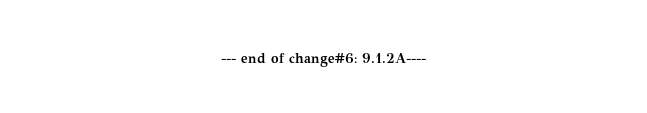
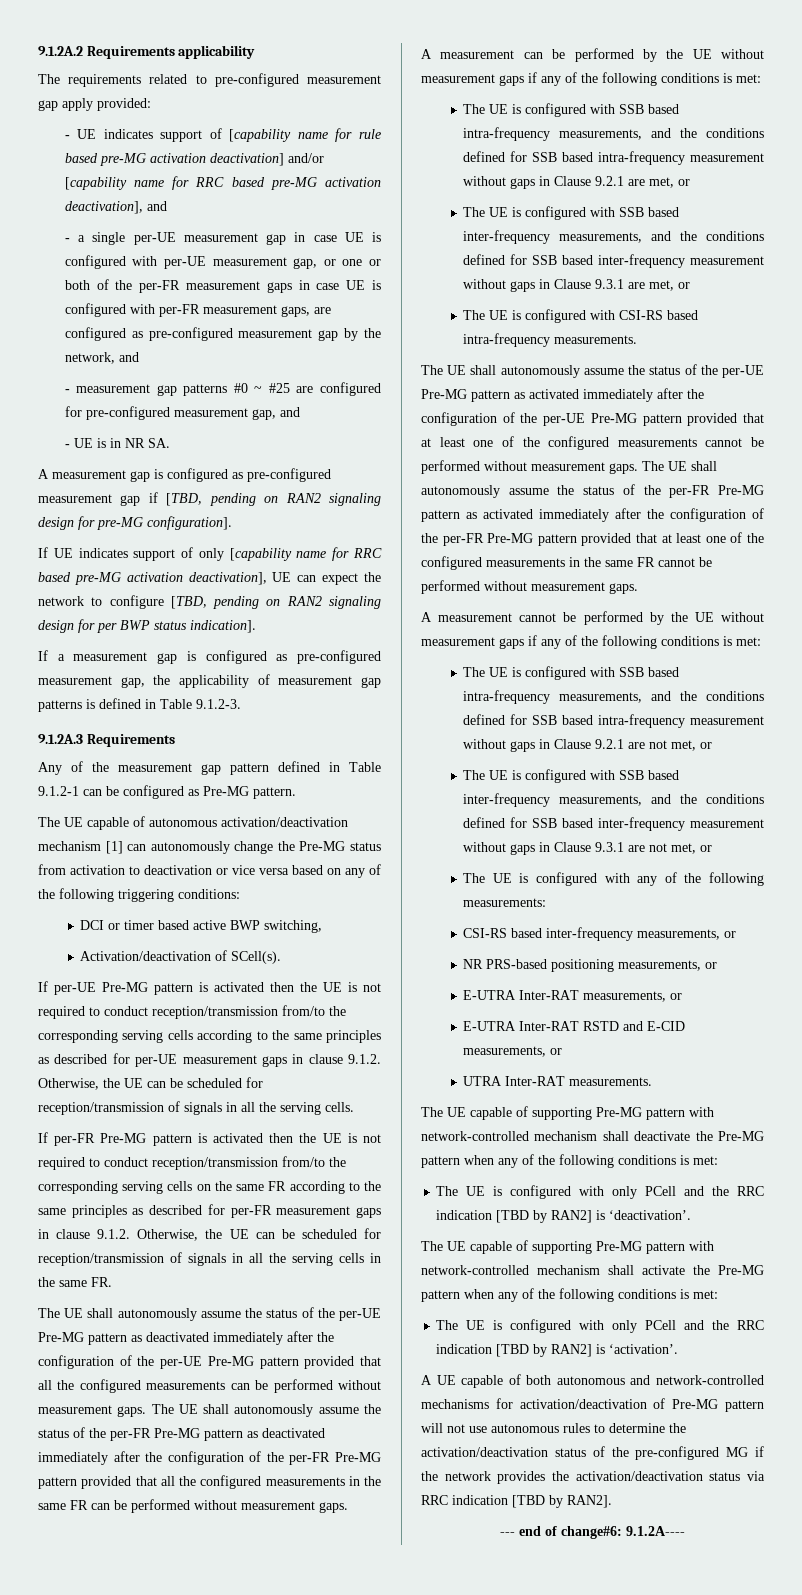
+ 9.1.2A.2 Requirements applicability
+ The requirements related to pre-configured measurement gap apply provided:
+ - UE indicates support of [capability name for rule based pre-MG activation deactivation] and/or [capability name for RRC based pre-MG activation deactivation], and
+ - a single per-UE measurement gap in case UE is configured with per-UE measurement gap, or one or both of the per-FR measurement gaps in case UE is configured with per-FR measurement gaps, are configured as pre-configured measurement gap by the network, and
+ - measurement gap patterns #0 ~ #25 are configured for pre-configured measurement gap, and
+ - UE is in NR SA.
+ A measurement gap is configured as pre-configured measurement gap if [TBD, pending on RAN2 signaling design for pre-MG configuration].
+ If UE indicates support of only [capability name for RRC based pre-MG activation deactivation], UE can expect the network to configure [TBD, pending on RAN2 signaling design for per BWP status indication].
+ If a measurement gap is configured as pre-configured measurement gap, the applicability of measurement gap patterns is defined in Table 9.1.2-3.
+ 9.1.2A.3 Requirements
+ Any of the measurement gap pattern defined in Table 9.1.2-1 can be configured as Pre-MG pattern.
+ The UE capable of autonomous activation/deactivation mechanism [1] can autonomously change the Pre-MG status from activation to deactivation or vice versa based on any of the following triggering conditions:
+ DCI or timer based active BWP switching,
+ Activation/deactivation of SCell(s).
+ If per-UE Pre-MG pattern is activated then the UE is not required to conduct reception/transmission from/to the corresponding serving cells according to the same principles as described for per-UE measurement gaps in clause 9.1.2. Otherwise, the UE can be scheduled for reception/transmission of signals in all the serving cells.
+ If per-FR Pre-MG pattern is activated then the UE is not required to conduct reception/transmission from/to the corresponding serving cells on the same FR according to the same principles as described for per-FR measurement gaps in clause 9.1.2. Otherwise, the UE can be scheduled for reception/transmission of signals in all the serving cells in the same FR.
+ The UE shall autonomously assume the status of the per-UE Pre-MG pattern as deactivated immediately after the configuration of the per-UE Pre-MG pattern provided that all the configured measurements can be performed without measurement gaps. The UE shall autonomously assume the status of the per-FR Pre-MG pattern as deactivated immediately after the configuration of the per-FR Pre-MG pattern provided that all the configured measurements in the same FR can be performed without measurement gaps.
+ A measurement can be performed by the UE without measurement gaps if any of the following conditions is met:
+ The UE is configured with SSB based intra-frequency measurements, and the conditions defined for SSB based intra-frequency measurement without gaps in Clause 9.2.1 are met, or
+ The UE is configured with SSB based inter-frequency measurements, and the conditions defined for SSB based inter-frequency measurement without gaps in Clause 9.3.1 are met, or
+ The UE is configured with CSI-RS based intra-frequency measurements.
+ The UE shall autonomously assume the status of the per-UE Pre-MG pattern as activated immediately after the configuration of the per-UE Pre-MG pattern provided that at least one of the configured measurements cannot be performed without measurement gaps. The UE shall autonomously assume the status of the per-FR Pre-MG pattern as activated immediately after the configuration of the per-FR Pre-MG pattern provided that at least one of the configured measurements in the same FR cannot be performed without measurement gaps.
+ A measurement cannot be performed by the UE without measurement gaps if any of the following conditions is met:
+ The UE is configured with SSB based intra-frequency measurements, and the conditions defined for SSB based intra-frequency measurement without gaps in Clause 9.2.1 are not met, or
+ The UE is configured with SSB based inter-frequency measurements, and the conditions defined for SSB based inter-frequency measurement without gaps in Clause 9.3.1 are not met, or
+ The UE is configured with any of the following measurements:
+ CSI-RS based inter-frequency measurements, or
+ NR PRS-based positioning measurements, or
+ E-UTRA Inter-RAT measurements, or
+ E-UTRA Inter-RAT RSTD and E-CID measurements, or
+ UTRA Inter-RAT measurements.
+ The UE capable of supporting Pre-MG pattern with network-controlled mechanism shall deactivate the Pre-MG pattern when any of the following conditions is met:
+ The UE is configured with only PCell and the RRC indication [TBD by RAN2] is ‘deactivation’.
+ The UE capable of supporting Pre-MG pattern with network-controlled mechanism shall activate the Pre-MG pattern when any of the following conditions is met:
+ The UE is configured with only PCell and the RRC indication [TBD by RAN2] is ‘activation’.
+ A UE capable of both autonomous and network-controlled mechanisms for activation/deactivation of Pre-MG pattern will not use autonomous rules to determine the activation/deactivation status of the pre-configured MG if the network provides the activation/deactivation status via RRC indication [TBD by RAN2].

